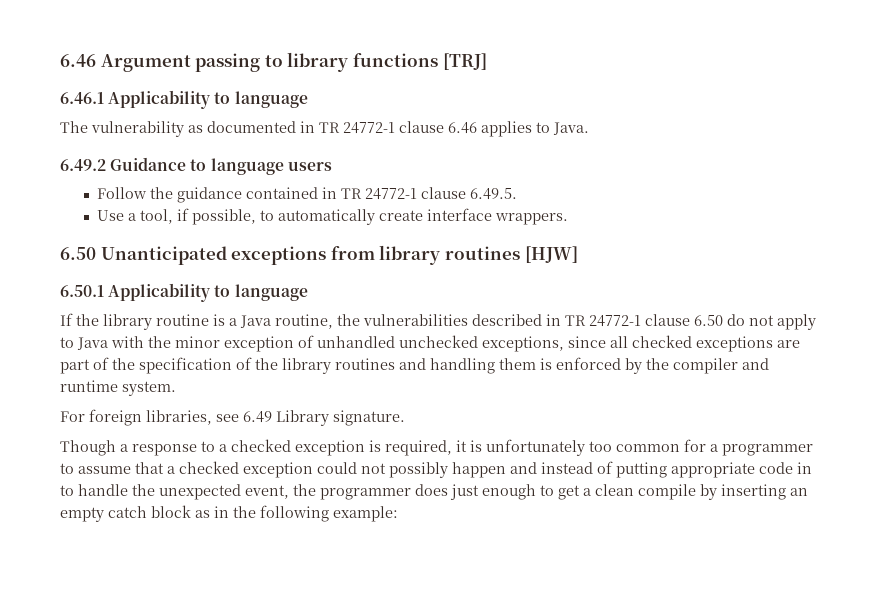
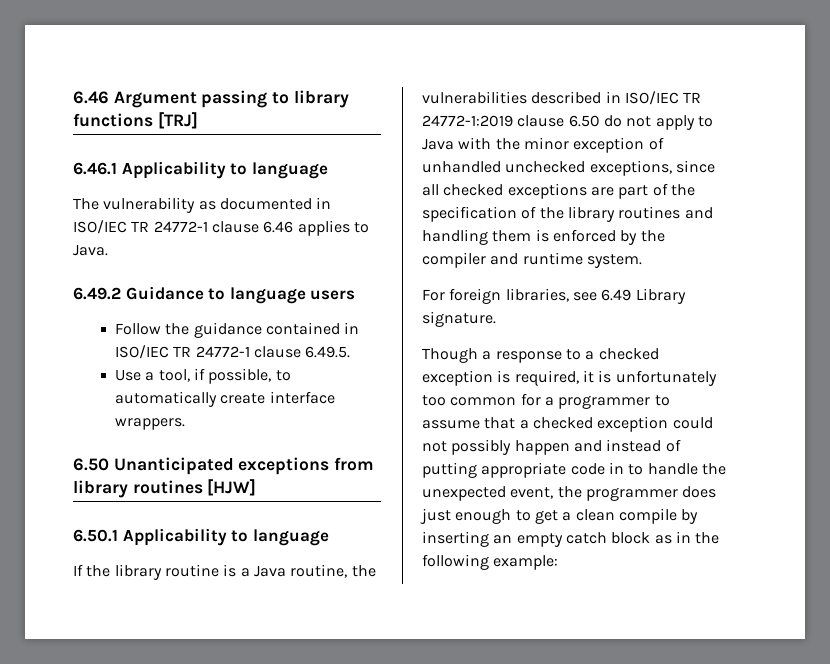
- The vulnerability as documented in TR 24772-1 clause 6.46 applies to Java.
+ The vulnerability as documented in ISO/IEC TR 24772-1 clause 6.46 applies to Java.
- Follow the guidance contained in TR 24772-1 clause 6.49.5.
+ Follow the guidance contained in ISO/IEC TR 24772-1 clause 6.49.5.
- If the library routine is a Java routine, the vulnerabilities described in TR 24772-1 clause 6.50 do not apply to Java with the minor exception of unhandled unchecked exceptions, since all checked exceptions are part of the specification of the library routines and handling them is enforced by the compiler and runtime system.
+ If the library routine is a Java routine, the vulnerabilities described in ISO/IEC TR 24772-1:2019 clause 6.50 do not apply to Java with the minor exception of unhandled unchecked exceptions, since all checked exceptions are part of the specification of the library routines and handling them is enforced by the compiler and runtime system.

